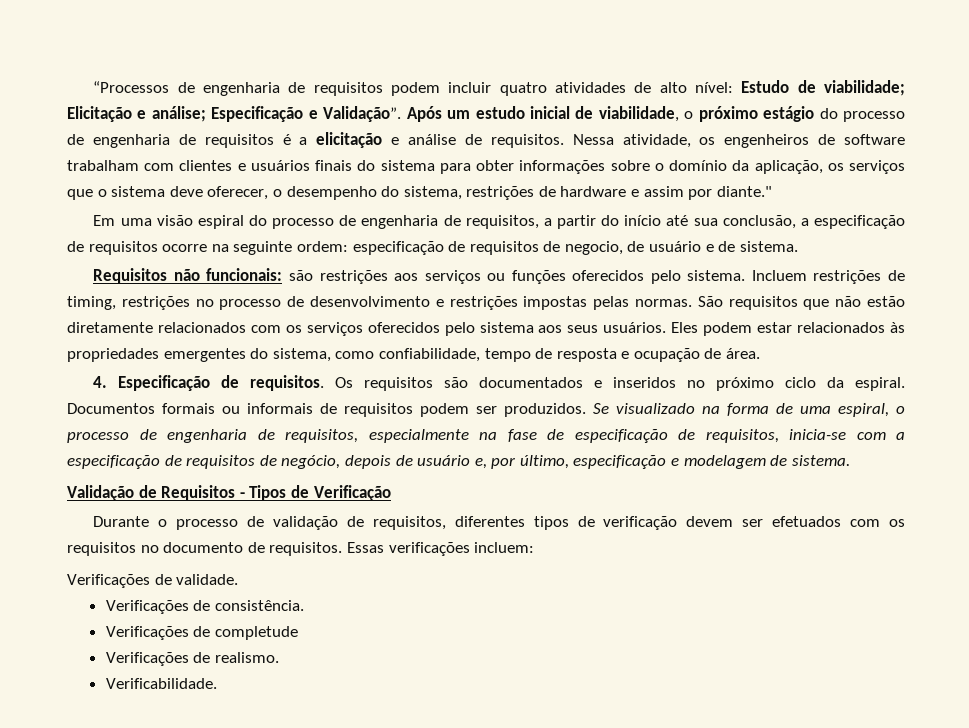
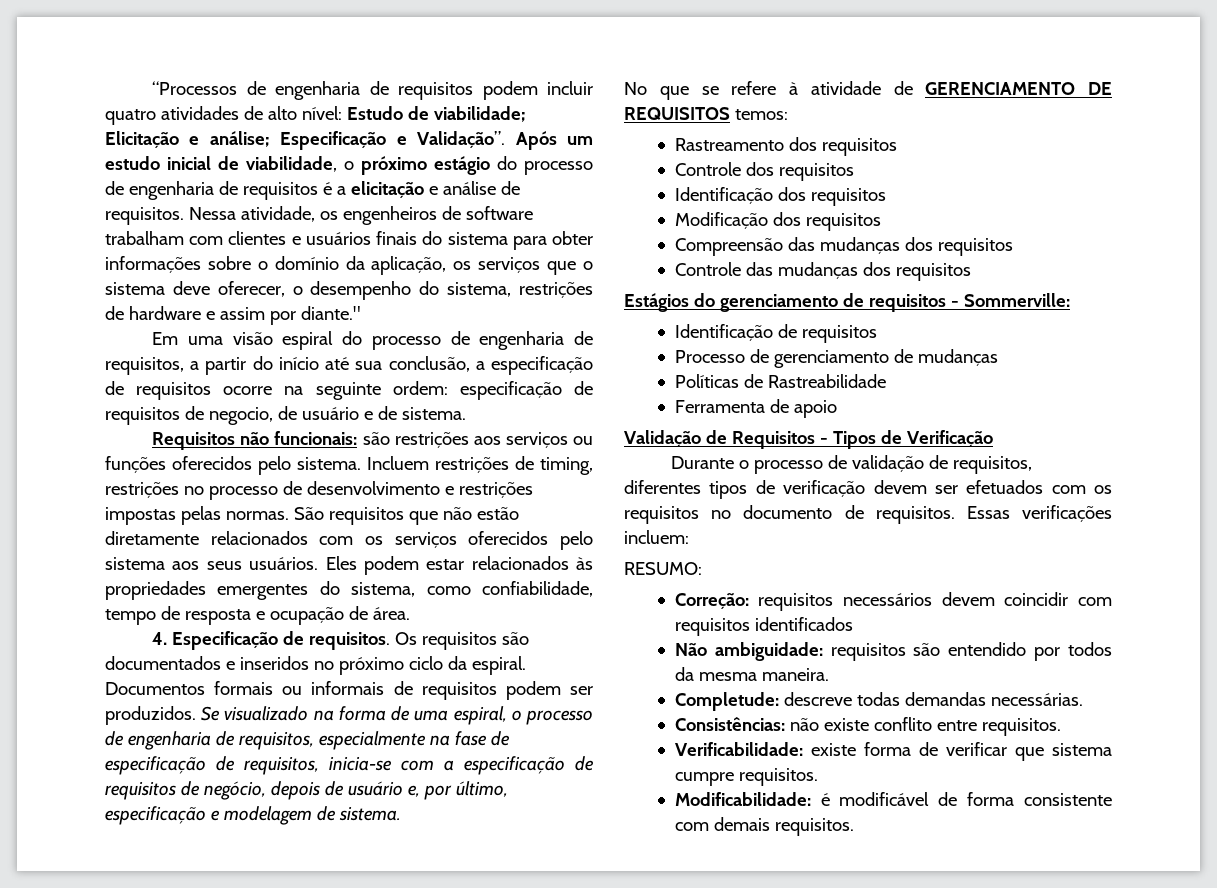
+ No que se refere à atividade de GERENCIAMENTO DE REQUISITOS temos:
+ Rastreamento dos requisitos
+ Controle dos requisitos
+ Identificação dos requisitos
+ Modificação dos requisitos
+ Compreensão das mudanças dos requisitos
+ Controle das mudanças dos requisitos
+ Estágios do gerenciamento de requisitos - Sommerville:
+ Identificação de requisitos
+ Processo de gerenciamento de mudanças
+ Políticas de Rastreabilidade
+ Ferramenta de apoio
- Verificações de validade.
- Verificações de consistência.
- Verificações de completude
- Verificações de realismo.
- Verificabilidade.
+ RESUMO:
+ Correção: requisitos necessários devem coincidir com requisitos identificados
+ Não ambiguidade: requisitos são entendido por todos da mesma maneira.
+ Completude: descreve todas demandas necessárias.
+ Consistências: não existe conflito entre requisitos.
+ Verificabilidade: existe forma de verificar que sistema cumpre requisitos.
+ Modificabilidade: é modificável de forma consistente com demais requisitos.

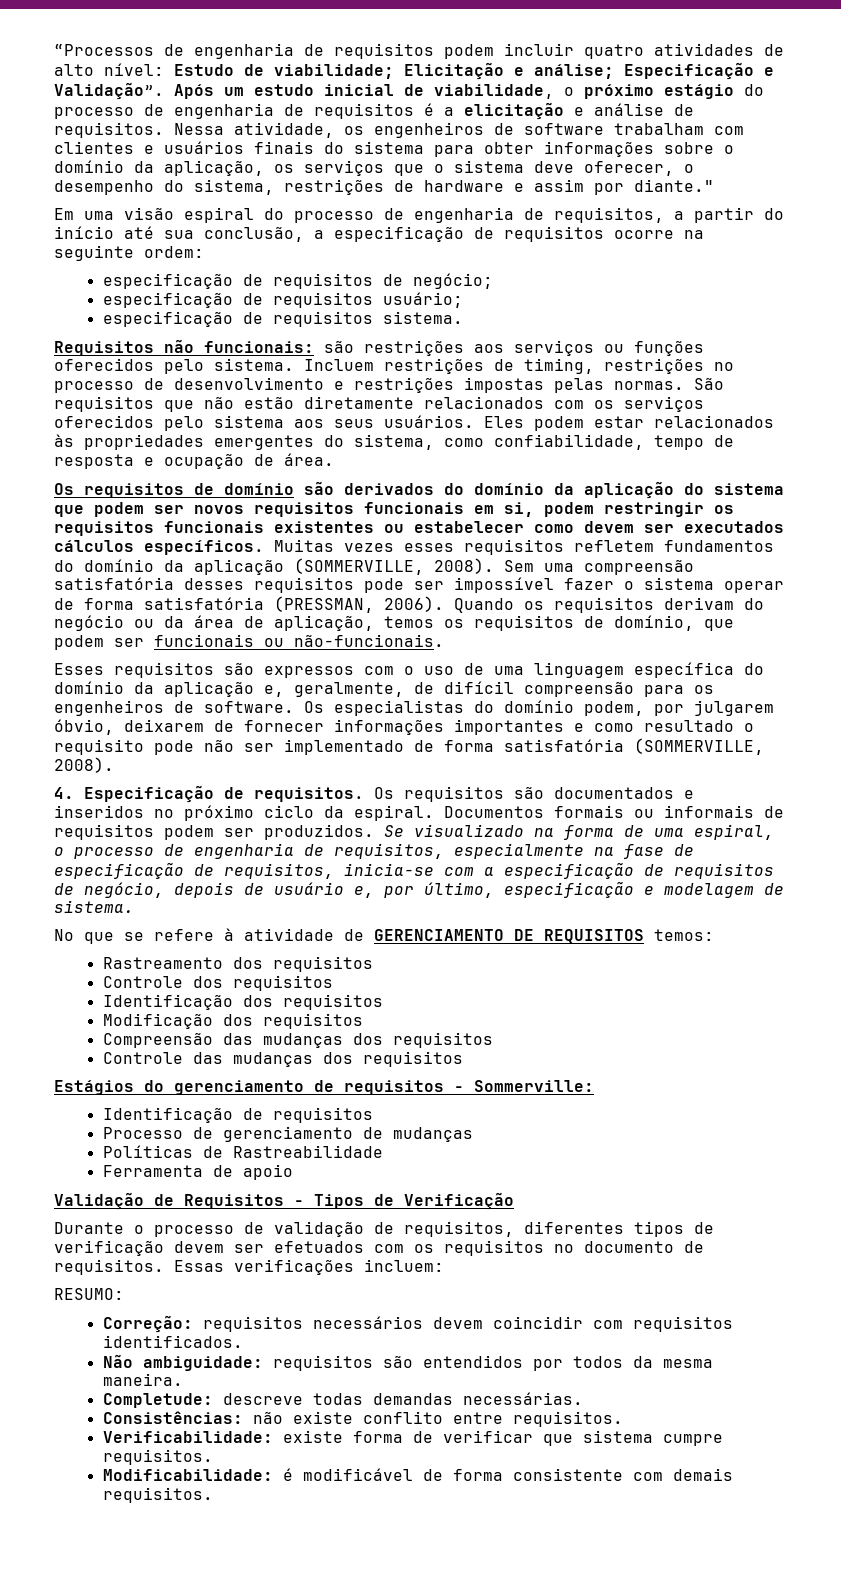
- Em uma visão espiral do processo de engenharia de requisitos, a partir do início até sua conclusão, a especificação de requisitos ocorre na seguinte ordem: especificação de requisitos de negocio, de usuário e de sistema.
+ Em uma visão espiral do processo de engenharia de requisitos, a partir do início até sua conclusão, a especificação de requisitos ocorre na seguinte ordem:
+ especificação de requisitos de negócio;
+ especificação de requisitos usuário;
+ especificação de requisitos sistema.
+ Os requisitos de domínio são derivados do domínio da aplicação do sistema que podem ser novos requisitos funcionais em si, podem restringir os requisitos funcionais existentes ou estabelecer como devem ser executados cálculos específicos. Muitas vezes esses requisitos refletem fundamentos do domínio da aplicação (SOMMERVILLE, 2008). Sem uma compreensão satisfatória desses requisitos pode ser impossível fazer o sistema operar de forma satisfatória (PRESSMAN, 2006). Quando os requisitos derivam do negócio ou da área de aplicação, temos os requisitos de domínio, que podem ser funcionais ou não-funcionais.
+ Esses requisitos são expressos com o uso de uma linguagem específica do domínio da aplicação e, geralmente, de difícil compreensão para os engenheiros de software. Os especialistas do domínio podem, por julgarem óbvio, deixarem de fornecer informações importantes e como resultado o requisito pode não ser implementado de forma satisfatória (SOMMERVILLE, 2008).
- Correção: requisitos necessários devem coincidir com requisitos identificados
+ Correção: requisitos necessários devem coincidir com requisitos identificados.
- Não ambiguidade: requisitos são entendido por todos da mesma maneira.
+ Não ambiguidade: requisitos são entendidos por todos da mesma maneira.

